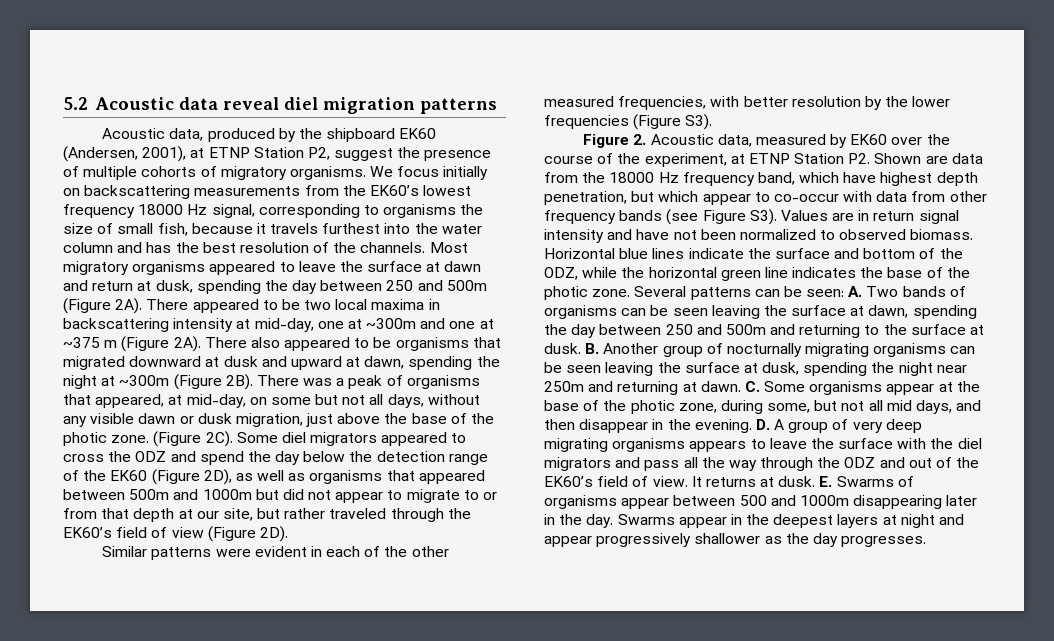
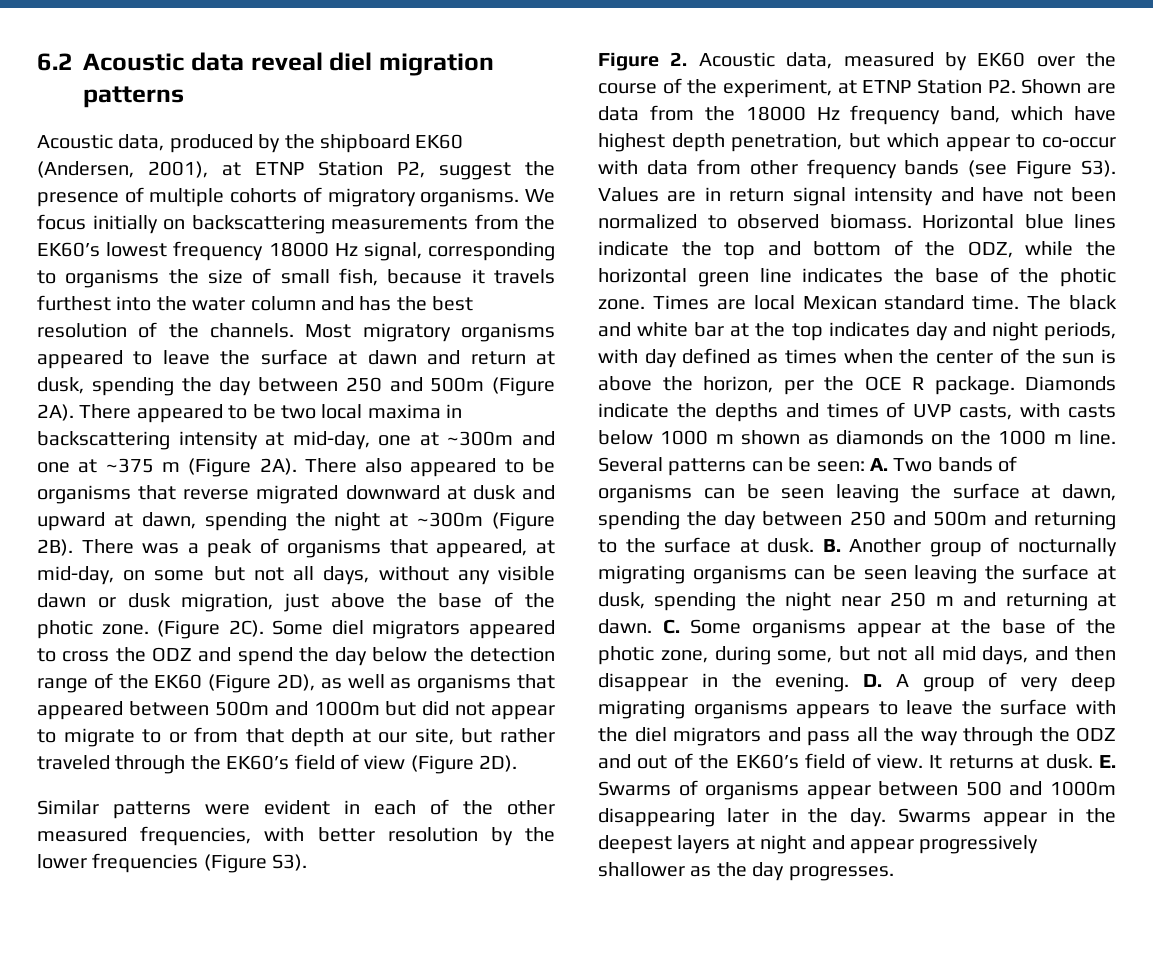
- 5.2 Acoustic data reveal diel migration patterns
+ 6.2 Acoustic data reveal diel migration patterns
- There also appeared to be organisms that migrated downward at dusk and upward at dawn, spending the night at ~300m (Figure 2B).
+ There also appeared to be organisms that reverse migrated downward at dusk and upward at dawn, spending the night at ~300m (Figure 2B).
- Horizontal blue lines indicate the surface and bottom of the ODZ, while the horizontal green line indicates the base of the photic zone.
+ Horizontal blue lines indicate the top and bottom of the ODZ, while the horizontal green line indicates the base of the photic zone.
+ Times are local Mexican standard time. The black and white bar at the top indicates day and night periods, with day defined as times when the center of the sun is above the horizon, per the OCE R package. Diamonds indicate the depths and times of UVP casts, with casts below 1000 m shown as diamonds on the 1000 m line.
- B. Another group of nocturnally migrating organisms can be seen leaving the surface at dusk, spending the night near 250m and returning at dawn.
+ B. Another group of nocturnally migrating organisms can be seen leaving the surface at dusk, spending the night near 250 m and returning at dawn.

